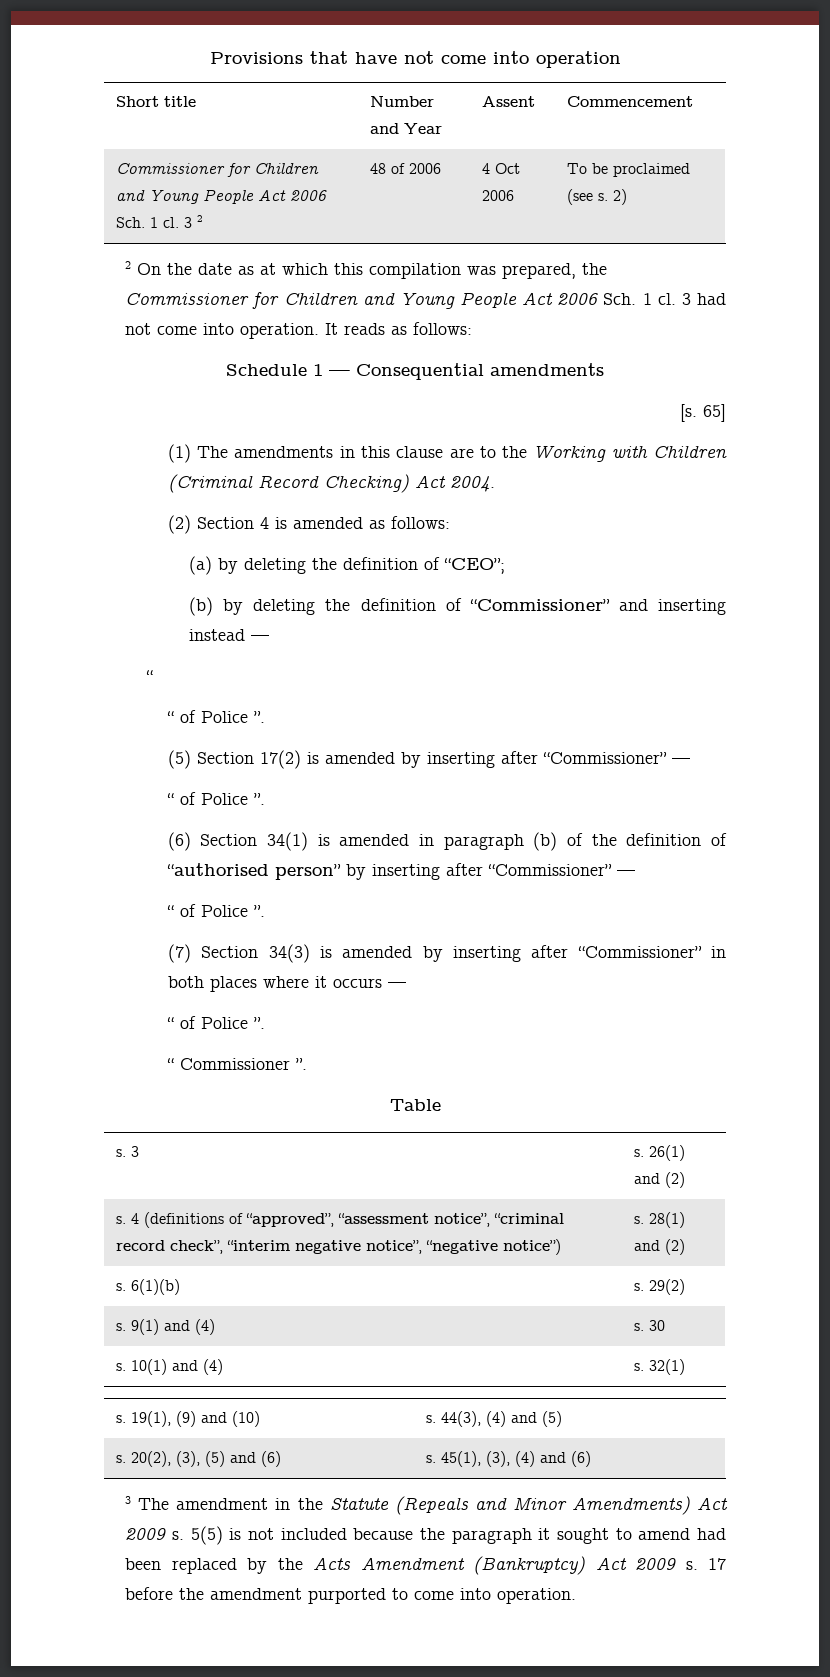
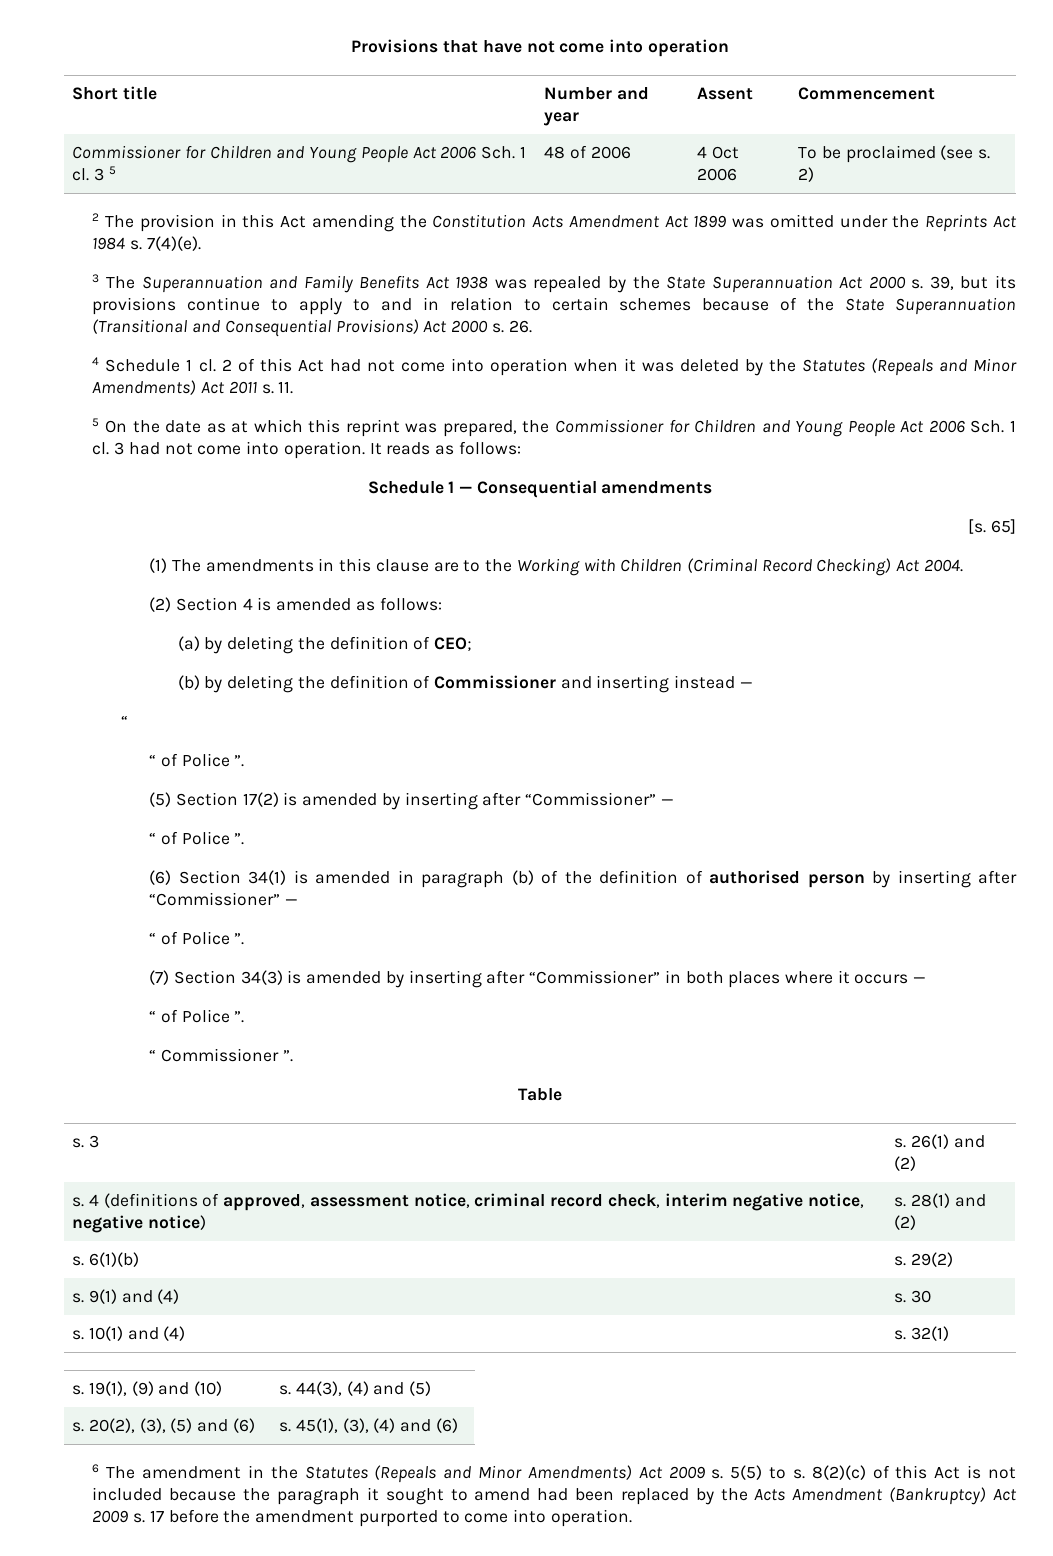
- Short title | Number and Year | Assent | Commencement
+ Short title | Number and year | Assent | Commencement
- Commissioner for Children and Young People Act 2006 Sch. 1 cl. 3 2 | 48 of 2006 | 4 Oct 2006 | To be proclaimed (see s. 2)
+ Commissioner for Children and Young People Act 2006 Sch. 1 cl. 3 5 | 48 of 2006 | 4 Oct 2006 | To be proclaimed (see s. 2)
- 2 On the date as at which this compilation was prepared, the Commissioner for Children and Young People Act 2006 Sch. 1 cl.
+ 2 The provision in this Act amending the Constitution Acts Amendment Act 1899 was omitted under the Reprints Act 1984 s. 7(4)(e).
+ 3 The Superannuation and Family Benefits Act 1938 was repealed by the State Superannuation Act 2000 s. 39, but its provisions continue to apply to and in relation to certain schemes because of the State Superannuation (Transitional and Consequential Provisions) Act 2000 s. 26.
+ 4 Schedule 1 cl. 2 of this Act had not come into operation when it was deleted by the Statutes (Repeals and Minor Amendments) Act 2011 s. 11.
+ 5 On the date as at which this reprint was prepared, the Commissioner for Children and Young People Act 2006 Sch. 1 cl.
- (a) by deleting the definition of “CEO”;
+ (a) by deleting the definition of CEO;
- (b) by deleting the definition of “Commissioner” and inserting instead —
+ (b) by deleting the definition of Commissioner and inserting instead —
- (6) Section 34(1) is amended in paragraph (b) of the definition of “authorised person” by inserting after “Commissioner” —
+ (6) Section 34(1) is amended in paragraph (b) of the definition of authorised person by inserting after “Commissioner” —
- s. 4 (definitions of “approved”, “assessment notice”, “criminal record check”, “interim negative notice”, “negative notice”) | s. 28(1) and (2)
+ s. 4 (definitions of approved, assessment notice, criminal record check, interim negative notice, negative notice) | s. 28(1) and (2)
- 3 The amendment in the Statute (Repeals and Minor Amendments) Act 2009 s.
+ 6 The amendment in the Statutes (Repeals and Minor Amendments) Act 2009 s.
- 5(5) is not included because the paragraph it sought to amend had been replaced by the Acts Amendment (Bankruptcy) Act 2009 s.
+ 5(5) to s. 8(2)(c) of this Act is not included because the paragraph it sought to amend had been replaced by the Acts Amendment (Bankruptcy) Act 2009 s.

